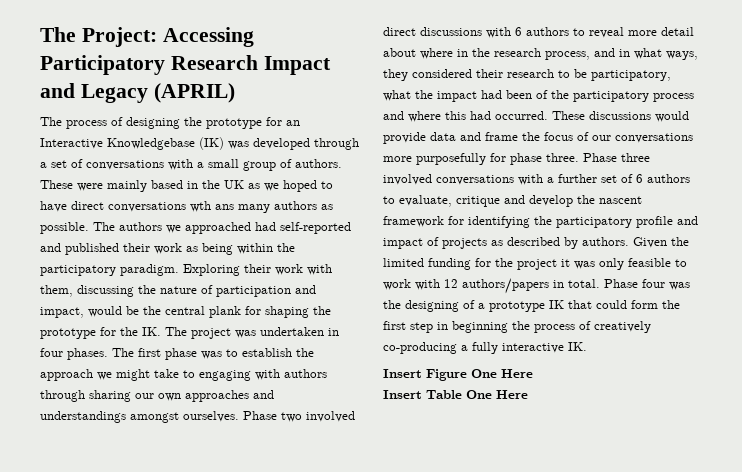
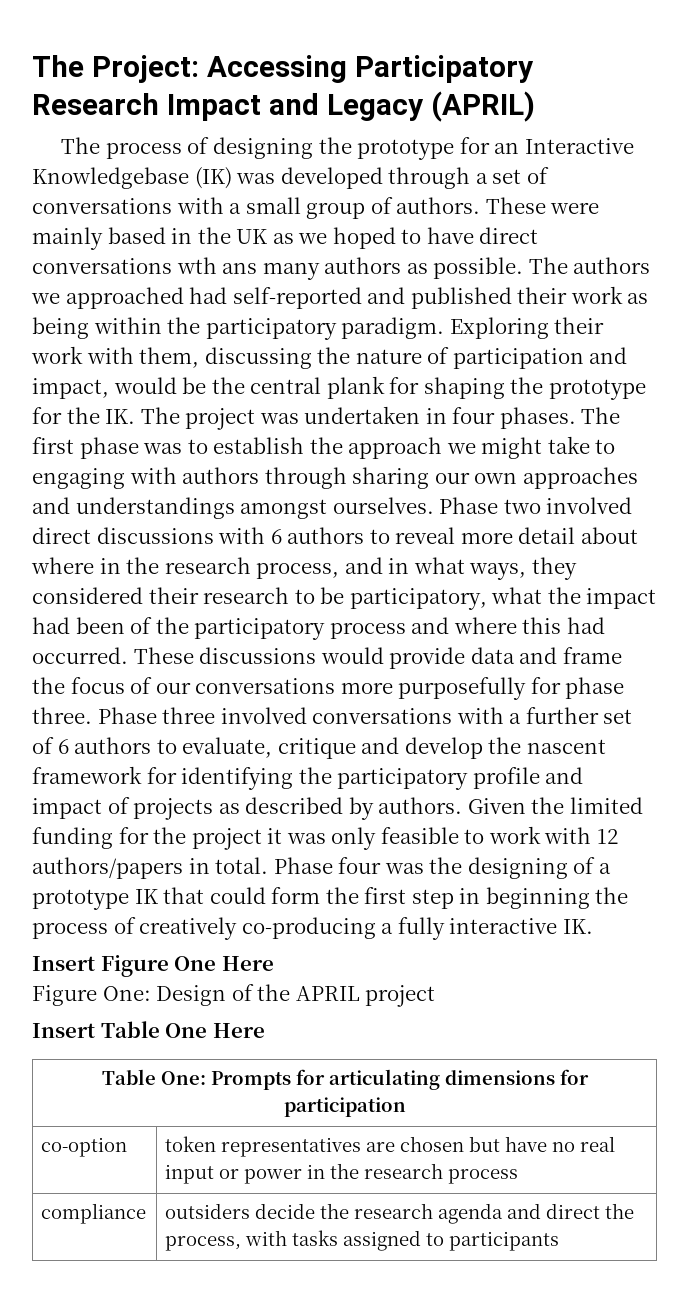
+ Figure One: Design of the APRIL project
  Insert Table One Here
+ Table One: Prompts for articulating dimensions for participation
+ co-option | token representatives are chosen but have no real input or power in the research process
+ compliance | outsiders decide the research agenda and direct the process, with tasks assigned to participants

